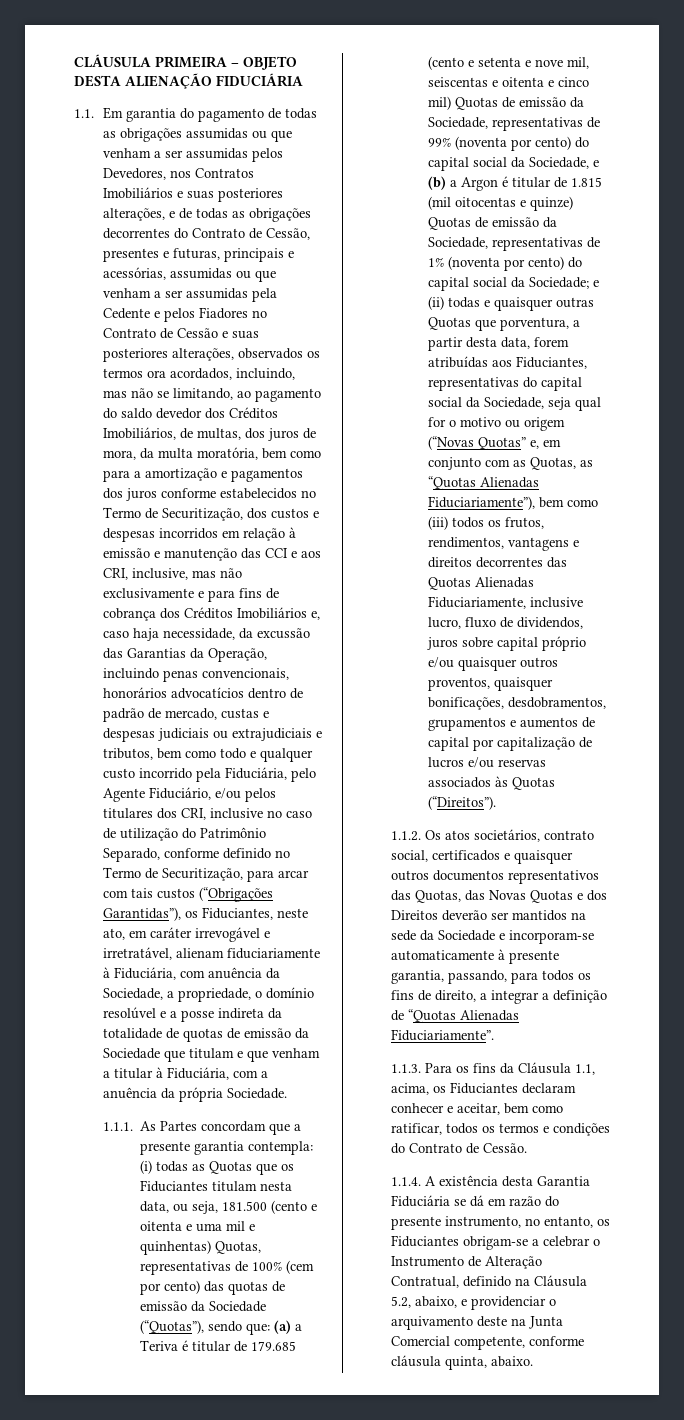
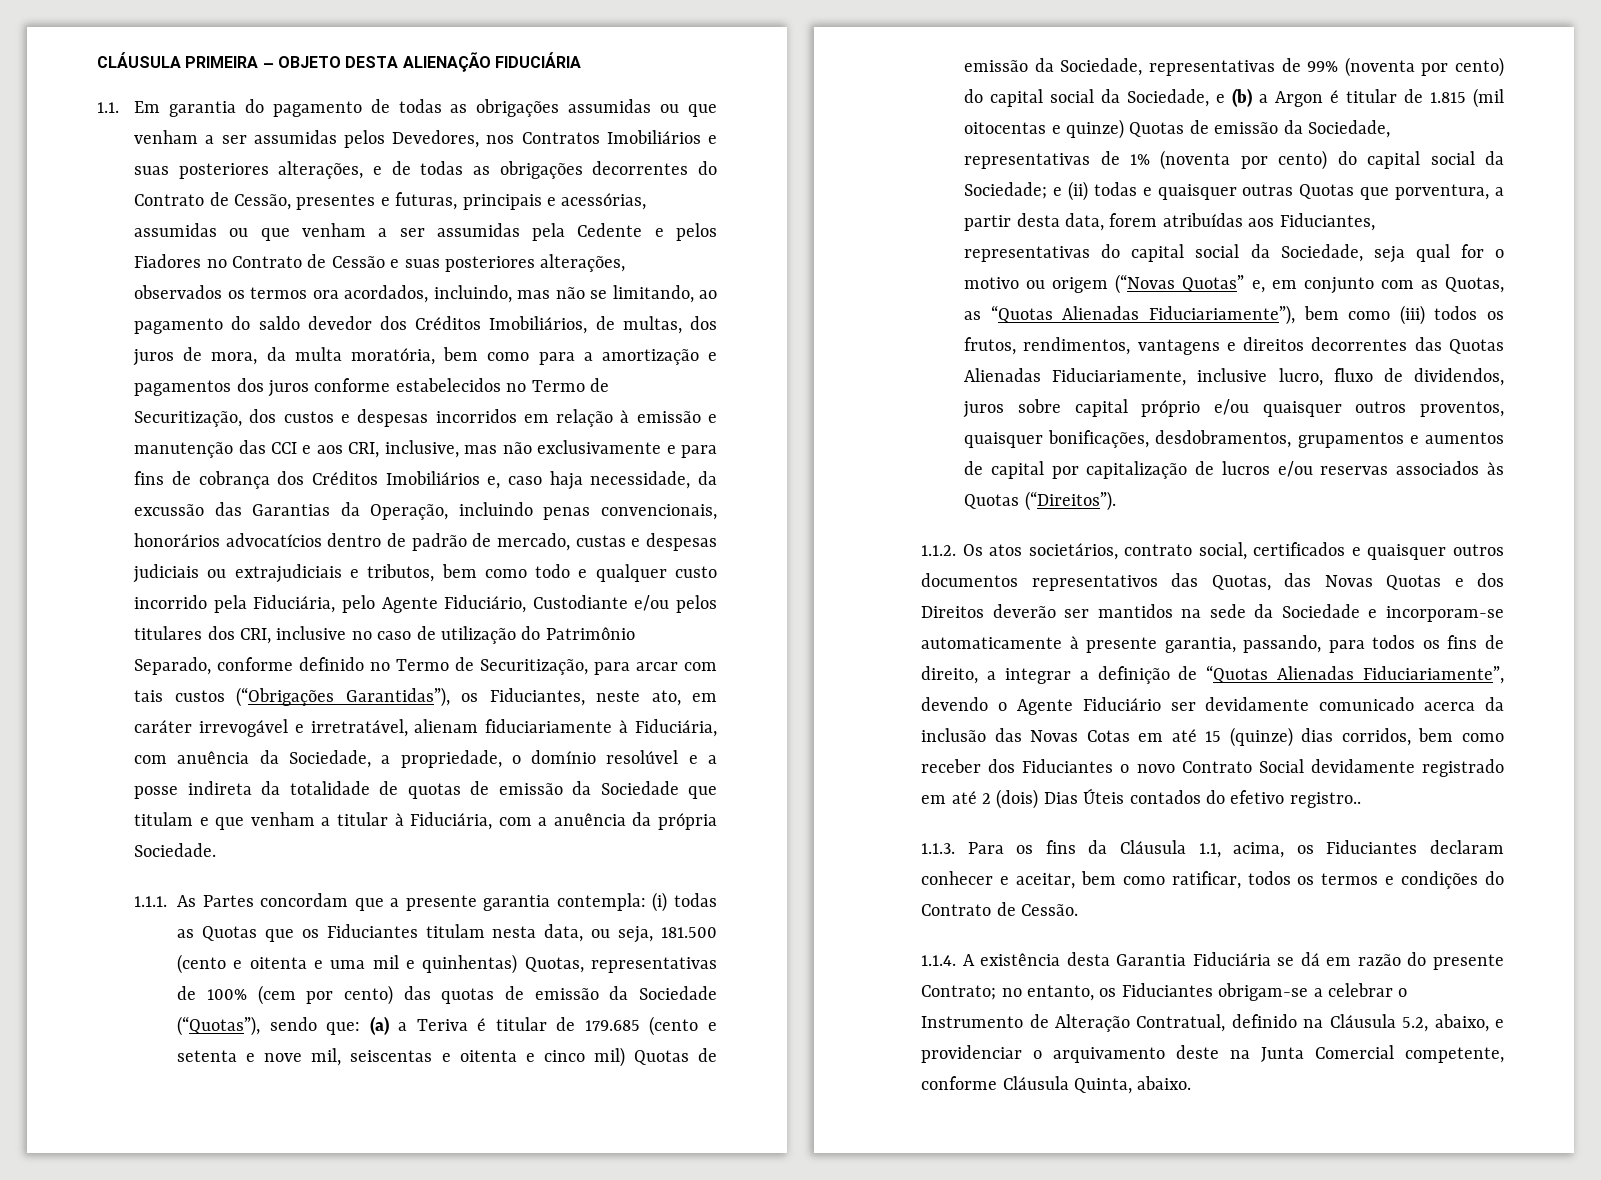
- 1.1. Em garantia do pagamento de todas as obrigações assumidas ou que venham a ser assumidas pelos Devedores, nos Contratos Imobiliários e suas posteriores alterações, e de todas as obrigações decorrentes do Contrato de Cessão, presentes e futuras, principais e acessórias, assumidas ou que venham a ser assumidas pela Cedente e pelos Fiadores no Contrato de Cessão e suas posteriores alterações, observados os termos ora acordados, incluindo, mas não se limitando, ao pagamento do saldo devedor dos Créditos Imobiliários, de multas, dos juros de mora, da multa moratória, bem como para a amortização e pagamentos dos juros conforme estabelecidos no Termo de Securitização, dos custos e despesas incorridos em relação à emissão e manutenção das CCI e aos CRI, inclusive, mas não exclusivamente e para fins de cobrança dos Créditos Imobiliários e, caso haja necessidade, da excussão das Garantias da Operação, incluindo penas convencionais, honorários advocatícios dentro de padrão de mercado, custas e despesas judiciais ou extrajudiciais e tributos, bem como todo e qualquer custo incorrido pela Fiduciária, pelo Agente Fiduciário, e/ou pelos titulares dos CRI, inclusive no caso de utilização do Patrimônio Separado, conforme definido no Termo de Securitização, para arcar com tais custos (“Obrigações Garantidas”), os Fiduciantes, neste ato, em caráter irrevogável e irretratável, alienam fiduciariamente à Fiduciária, com anuência da Sociedade, a propriedade, o domínio resolúvel e a posse indireta da totalidade de quotas de emissão da Sociedade que titulam e que venham a titular à Fiduciária, com a anuência da própria Sociedade.
+ 1.1. Em garantia do pagamento de todas as obrigações assumidas ou que venham a ser assumidas pelos Devedores, nos Contratos Imobiliários e suas posteriores alterações, e de todas as obrigações decorrentes do Contrato de Cessão, presentes e futuras, principais e acessórias, assumidas ou que venham a ser assumidas pela Cedente e pelos Fiadores no Contrato de Cessão e suas posteriores alterações, observados os termos ora acordados, incluindo, mas não se limitando, ao pagamento do saldo devedor dos Créditos Imobiliários, de multas, dos juros de mora, da multa moratória, bem como para a amortização e pagamentos dos juros conforme estabelecidos no Termo de Securitização, dos custos e despesas incorridos em relação à emissão e manutenção das CCI e aos CRI, inclusive, mas não exclusivamente e para fins de cobrança dos Créditos Imobiliários e, caso haja necessidade, da excussão das Garantias da Operação, incluindo penas convencionais, honorários advocatícios dentro de padrão de mercado, custas e despesas judiciais ou extrajudiciais e tributos, bem como todo e qualquer custo incorrido pela Fiduciária, pelo Agente Fiduciário, Custodiante e/ou pelos titulares dos CRI, inclusive no caso de utilização do Patrimônio Separado, conforme definido no Termo de Securitização, para arcar com tais custos (“Obrigações Garantidas”), os Fiduciantes, neste ato, em caráter irrevogável e irretratável, alienam fiduciariamente à Fiduciária, com anuência da Sociedade, a propriedade, o domínio resolúvel e a posse indireta da totalidade de quotas de emissão da Sociedade que titulam e que venham a titular à Fiduciária, com a anuência da própria Sociedade.
- 1.1.2. Os atos societários, contrato social, certificados e quaisquer outros documentos representativos das Quotas, das Novas Quotas e dos Direitos deverão ser mantidos na sede da Sociedade e incorporam-se automaticamente à presente garantia, passando, para todos os fins de direito, a integrar a definição de “Quotas Alienadas Fiduciariamente”.
+ 1.1.2. Os atos societários, contrato social, certificados e quaisquer outros documentos representativos das Quotas, das Novas Quotas e dos Direitos deverão ser mantidos na sede da Sociedade e incorporam-se automaticamente à presente garantia, passando, para todos os fins de direito, a integrar a definição de “Quotas Alienadas Fiduciariamente”, devendo o Agente Fiduciário ser devidamente comunicado acerca da inclusão das Novas Cotas em até 15 (quinze) dias corridos, bem como receber dos Fiduciantes o novo Contrato Social devidamente registrado em até 2 (dois) Dias Úteis contados do efetivo registro..
- 1.1.4. A existência desta Garantia Fiduciária se dá em razão do presente instrumento, no entanto, os Fiduciantes obrigam-se a celebrar o Instrumento de Alteração Contratual, definido na Cláusula 5.2, abaixo, e providenciar o arquivamento deste na Junta Comercial competente, conforme cláusula quinta, abaixo.
+ 1.1.4. A existência desta Garantia Fiduciária se dá em razão do presente Contrato; no entanto, os Fiduciantes obrigam-se a celebrar o Instrumento de Alteração Contratual, definido na Cláusula 5.2, abaixo, e providenciar o arquivamento deste na Junta Comercial competente, conforme Cláusula Quinta, abaixo.

